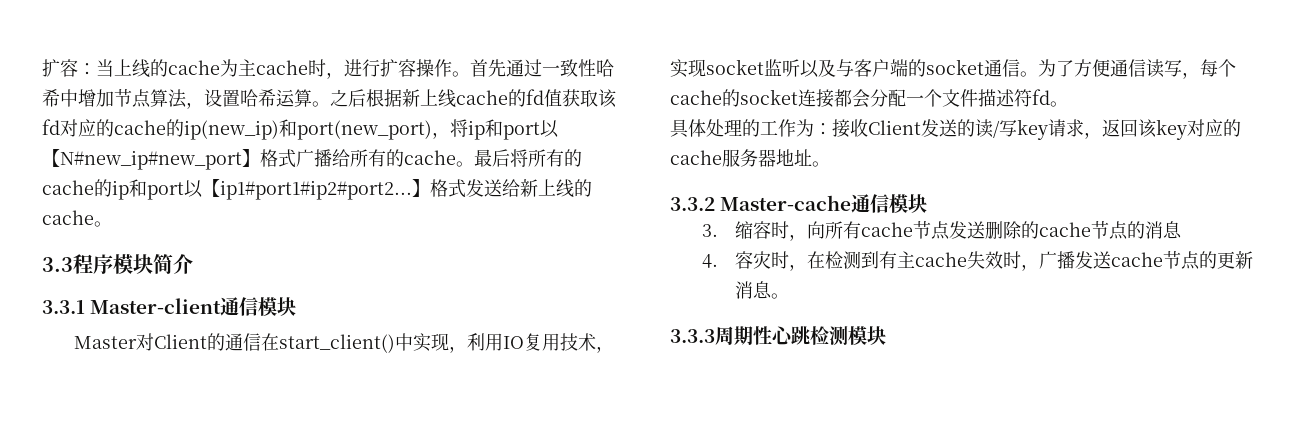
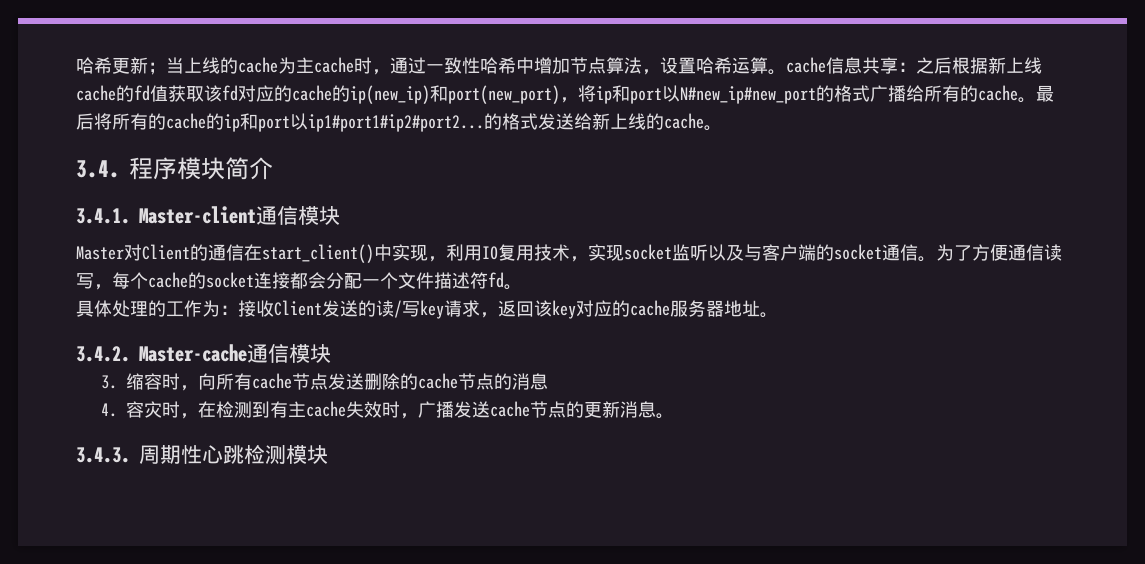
- 扩容：当上线的cache为主cache时，进行扩容操作。首先通过一致性哈希中增加节点算法，设置哈希运算。之后根据新上线cache的fd值获取该fd对应的cache的ip(new_ip)和port(new_port)，将ip和port以【N#new_ip#new_port】格式广播给所有的cache。
+ 哈希更新；当上线的cache为主cache时，通过一致性哈希中增加节点算法，设置哈希运算。cache信息共享：之后根据新上线cache的fd值获取该fd对应的cache的ip(new_ip)和port(new_port)，将ip和port以N#new_ip#new_port的格式广播给所有的cache。
- 最后将所有的cache的ip和port以【ip1#port1#ip2#port2...】格式发送给新上线的cache。
+ 最后将所有的cache的ip和port以ip1#port1#ip2#port2...的格式发送给新上线的cache。
- 3.3程序模块简介
+ 3.4.程序模块简介
- 3.3.1 Master-client通信模块
+ 3.4.1. Master-client通信模块
- 3.3.2 Master-cache通信模块
+ 3.4.2. Master-cache通信模块
- 3.3.3周期性心跳检测模块
+ 3.4.3.周期性心跳检测模块

